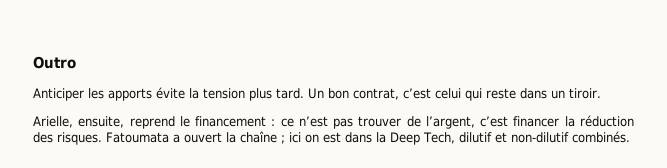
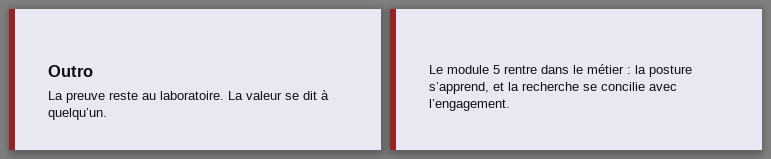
- Anticiper les apports évite la tension plus tard. Un bon contrat, c’est celui qui reste dans un tiroir.
- Arielle, ensuite, reprend le financement : ce n’est pas trouver de l’argent, c’est financer la réduction des risques. Fatoumata a ouvert la chaîne ; ici on est dans la Deep Tech, dilutif et non-dilutif combinés.
+ La preuve reste au laboratoire. La valeur se dit à quelqu’un.
+ Le module 5 rentre dans le métier : la posture s’apprend, et la recherche se concilie avec l’engagement.

